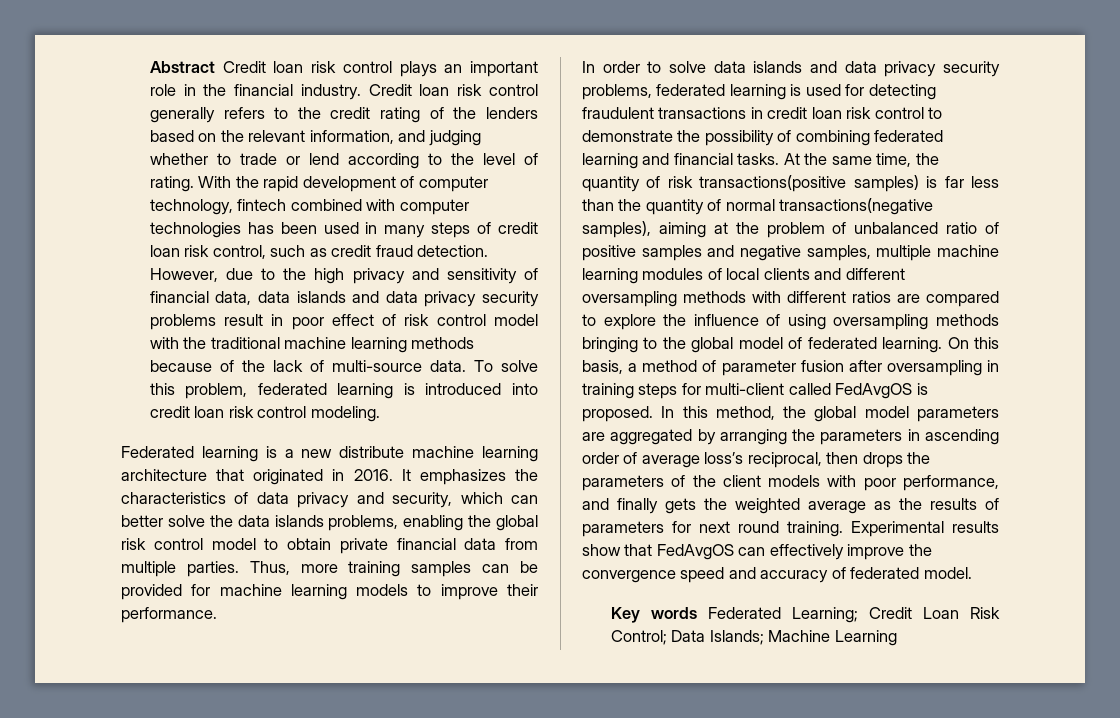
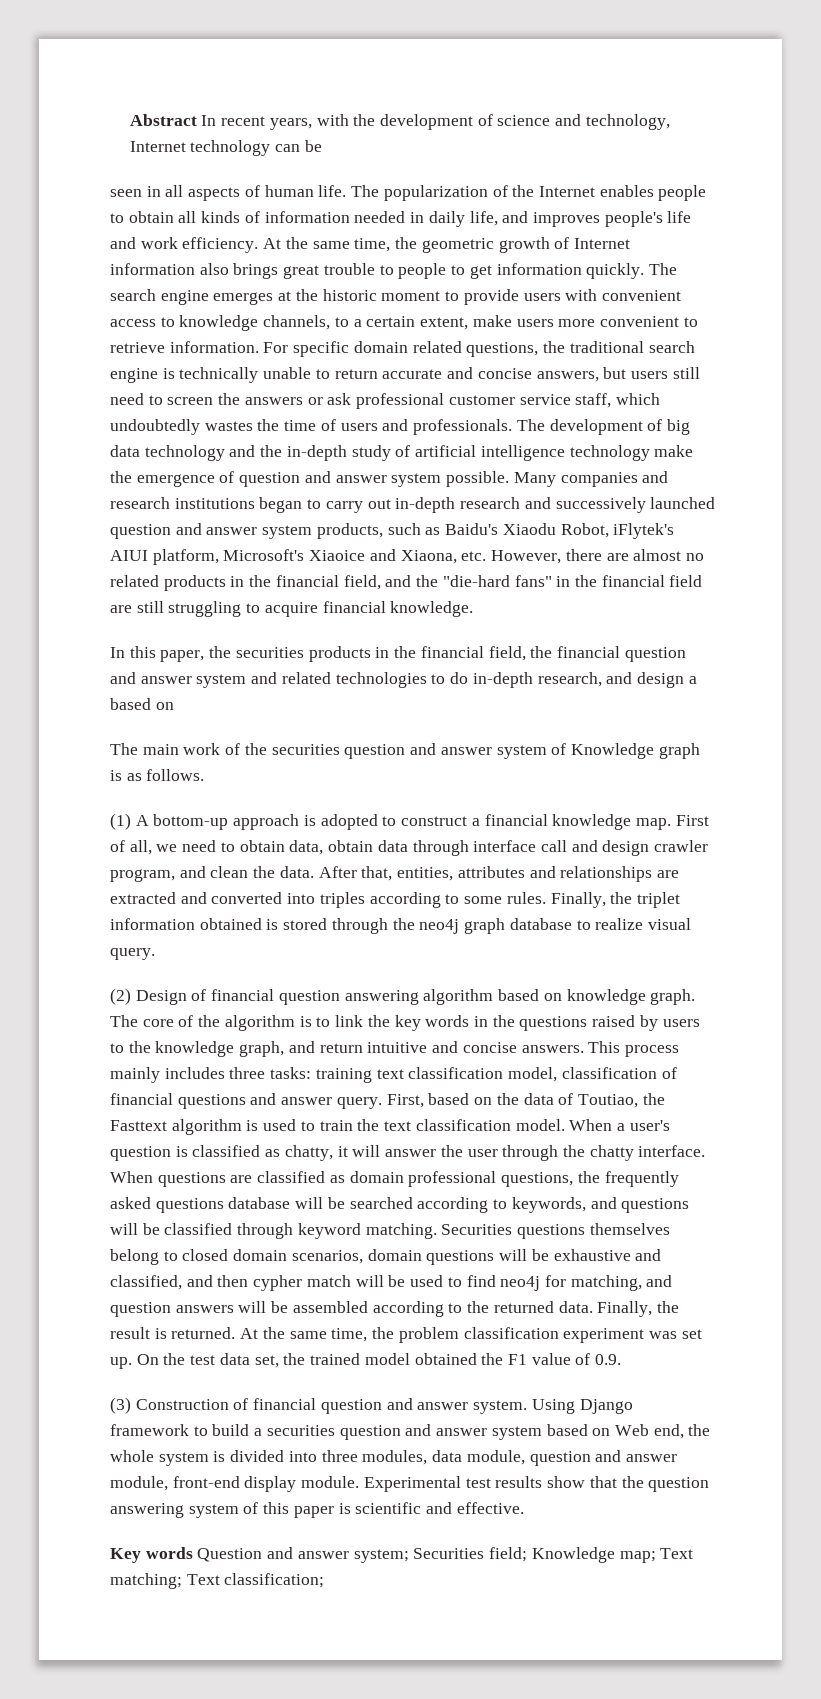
- Abstract Credit loan risk control plays an important role in the financial industry. Credit loan risk control generally refers to the credit rating of the lenders based on the relevant information, and judging whether to trade or lend according to the level of rating. With the rapid development of computer technology, fintech combined with computer technologies has been used in many steps of credit loan risk control, such as credit fraud detection. However, due to the high privacy and sensitivity of financial data, data islands and data privacy security problems result in poor effect of risk control model with the traditional machine learning methods because of the lack of multi-source data. To solve this problem, federated learning is introduced into credit loan risk control modeling.
- Federated learning is a new distribute machine learning architecture that originated in 2016. It emphasizes the characteristics of data privacy and security, which can better solve the data islands problems, enabling the global risk control model to obtain private financial data from multiple parties. Thus, more training samples can be provided for machine learning models to improve their performance.
- In order to solve data islands and data privacy security problems, federated learning is used for detecting fraudulent transactions in credit loan risk control to demonstrate the possibility of combining federated learning and financial tasks. At the same time, the quantity of risk transactions(positive samples) is far less than the quantity of normal transactions(negative samples), aiming at the problem of unbalanced ratio of positive samples and negative samples, multiple machine learning modules of local clients and different oversampling methods with different ratios are compared to explore the influence of using oversampling methods bringing to the global model of federated learning. On this basis, a method of parameter fusion after oversampling in training steps for multi-client called FedAvgOS is proposed. In this method, the global model parameters are aggregated by arranging the parameters in ascending order of average loss’s reciprocal, then drops the parameters of the client models with poor performance, and finally gets the weighted average as the results of parameters for next round training. Experimental results show that FedAvgOS can effectively improve the convergence speed and accuracy of federated model.
- Key words Federated Learning; Credit Loan Risk Control; Data Islands; Machine Learning
+ Abstract In recent years, with the development of science and technology, Internet technology can be
+ seen in all aspects of human life. The popularization of the Internet enables people to obtain all kinds of information needed in daily life, and improves people's life and work efficiency. At the same time, the geometric growth of Internet information also brings great trouble to people to get information quickly. The search engine emerges at the historic moment to provide users with convenient access to knowledge channels, to a certain extent, make users more convenient to retrieve information. For specific domain related questions, the traditional search engine is technically unable to return accurate and concise answers, but users still need to screen the answers or ask professional customer service staff, which undoubtedly wastes the time of users and professionals. The development of big data technology and the in-depth study of artificial intelligence technology make the emergence of question and answer system possible. Many companies and research institutions began to carry out in-depth research and successively launched question and answer system products, such as Baidu's Xiaodu Robot, iFlytek's AIUI platform, Microsoft's Xiaoice and Xiaona, etc. However, there are almost no related products in the financial field, and the "die-hard fans" in the financial field are still struggling to acquire financial knowledge.
+ In this paper, the securities products in the financial field, the financial question and answer system and related technologies to do in-depth research, and design a based on
+ The main work of the securities question and answer system of Knowledge graph is as follows.
+ (1) A bottom-up approach is adopted to construct a financial knowledge map. First of all, we need to obtain data, obtain data through interface call and design crawler program, and clean the data. After that, entities, attributes and relationships are extracted and converted into triples according to some rules. Finally, the triplet information obtained is stored through the neo4j graph database to realize visual query.
+ (2) Design of financial question answering algorithm based on knowledge graph. The core of the algorithm is to link the key words in the questions raised by users to the knowledge graph, and return intuitive and concise answers. This process mainly includes three tasks: training text classification model, classification of financial questions and answer query. First, based on the data of Toutiao, the Fasttext algorithm is used to train the text classification model. When a user's question is classified as chatty, it will answer the user through the chatty interface. When questions are classified as domain professional questions, the frequently asked questions database will be searched according to keywords, and questions will be classified through keyword matching. Securities questions themselves belong to closed domain scenarios, domain questions will be exhaustive and classified, and then cypher match will be used to find neo4j for matching, and question answers will be assembled according to the returned data. Finally, the result is returned. At the same time, the problem classification experiment was set up. On the test data set, the trained model obtained the F1 value of 0.9.
+ (3) Construction of financial question and answer system. Using Django framework to build a securities question and answer system based on Web end, the whole system is divided into three modules, data module, question and answer module, front-end display module. Experimental test results show that the question answering system of this paper is scientific and effective.
+ Key words Question and answer system; Securities field; Knowledge map; Text matching; Text classification;

